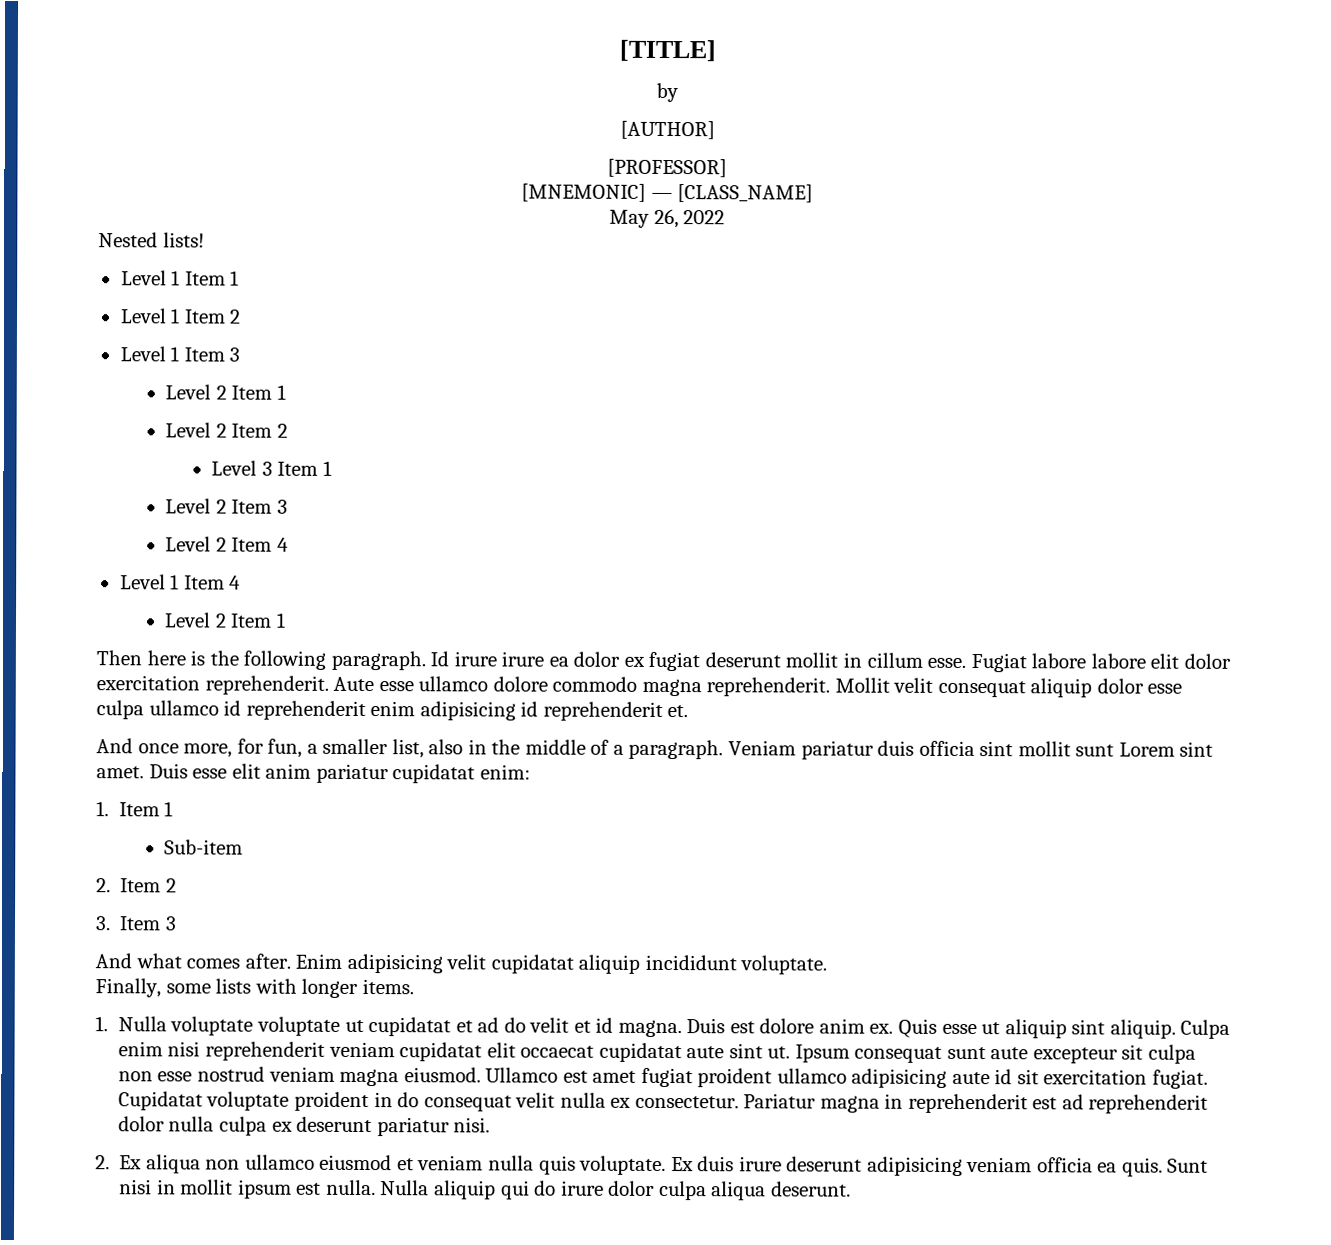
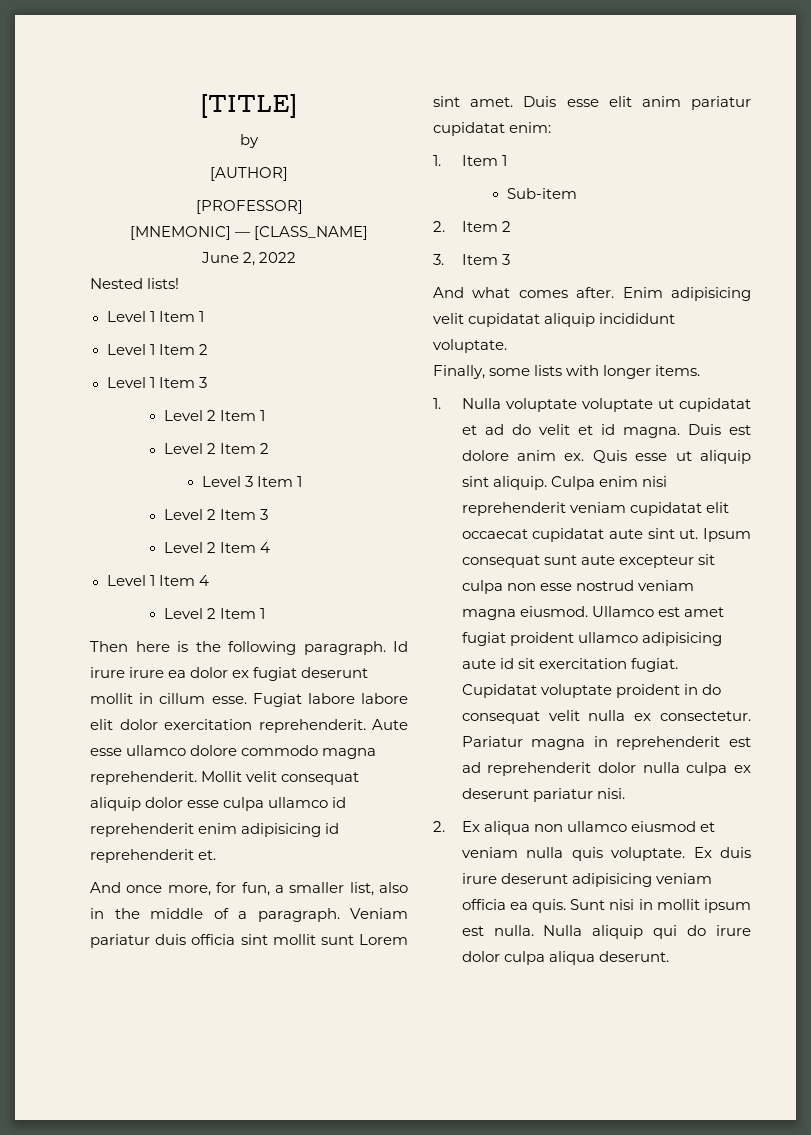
- May 26, 2022
+ June 2, 2022

